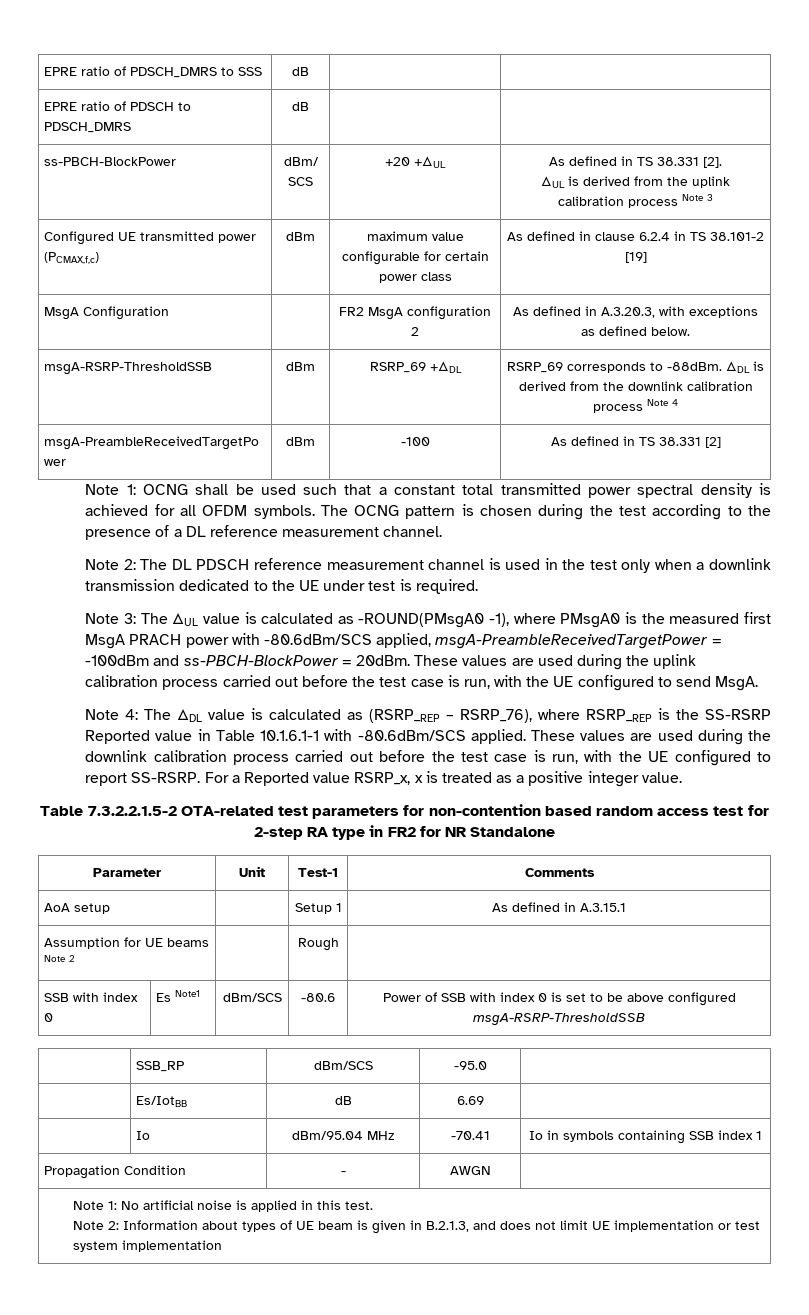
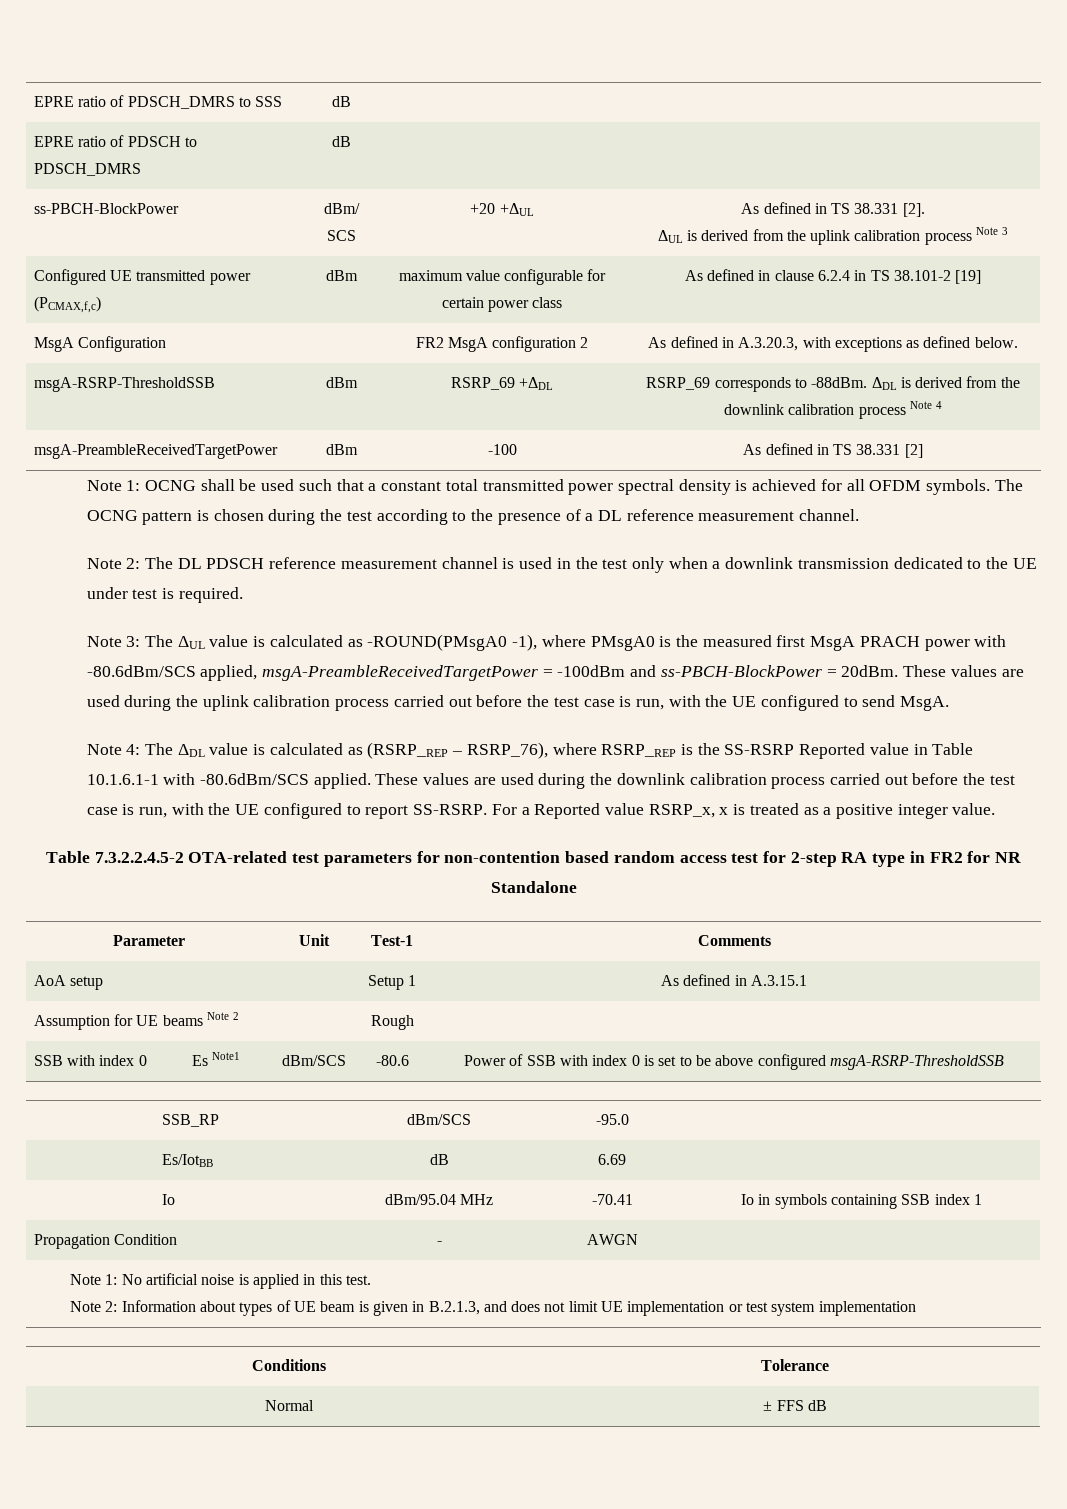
- Table 7.3.2.2.1.5-2 OTA-related test parameters for non-contention based random access test for 2-step RA type in FR2 for NR Standalone
+ Table 7.3.2.2.4.5-2 OTA-related test parameters for non-contention based random access test for 2-step RA type in FR2 for NR Standalone
+ Conditions | Tolerance
+ Normal | ± FFS dB

